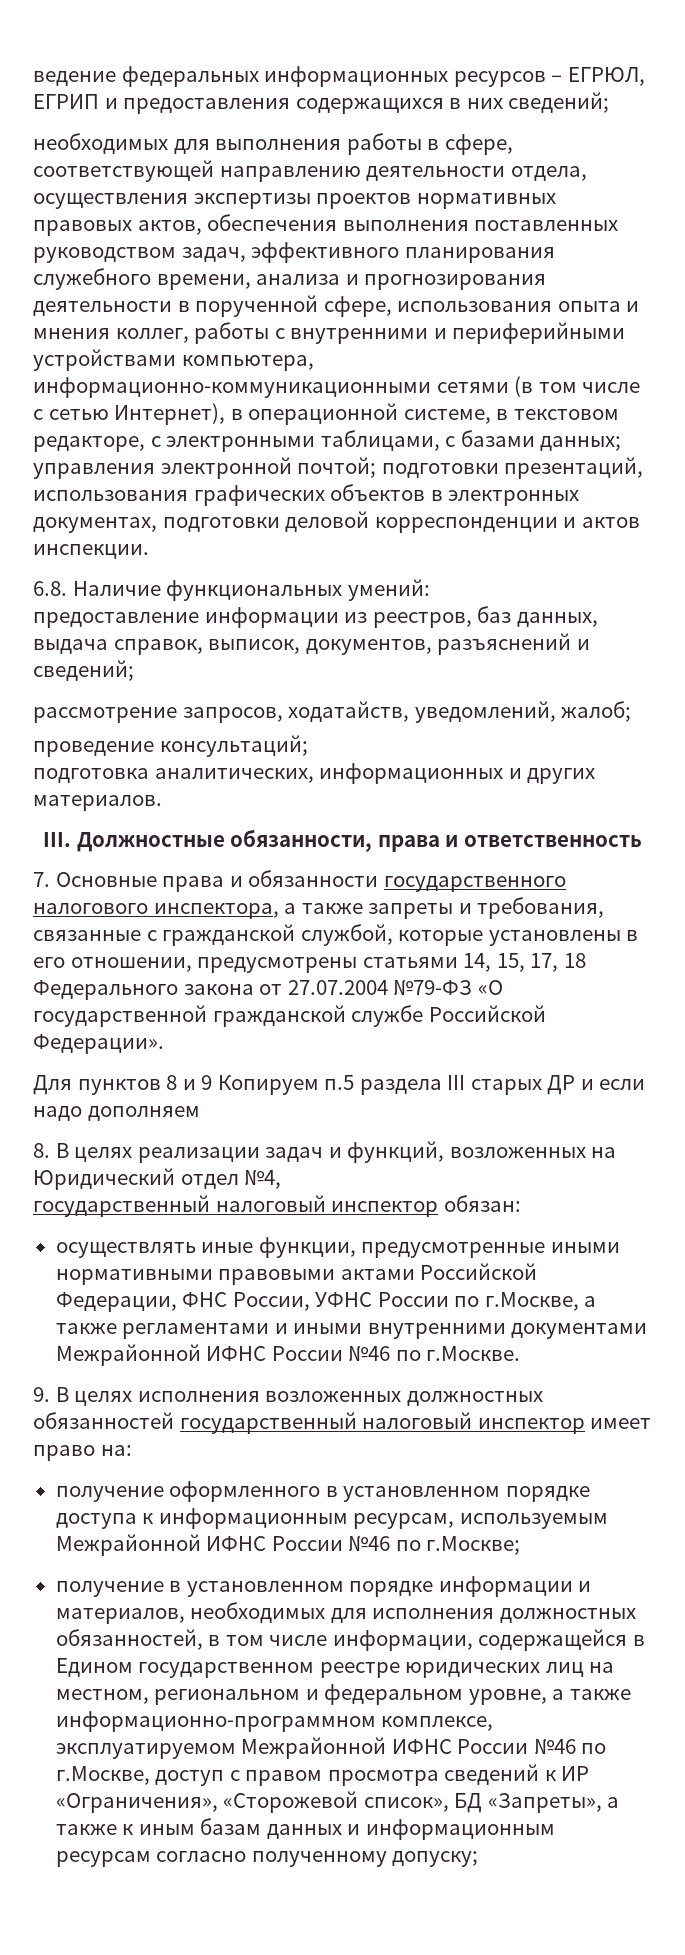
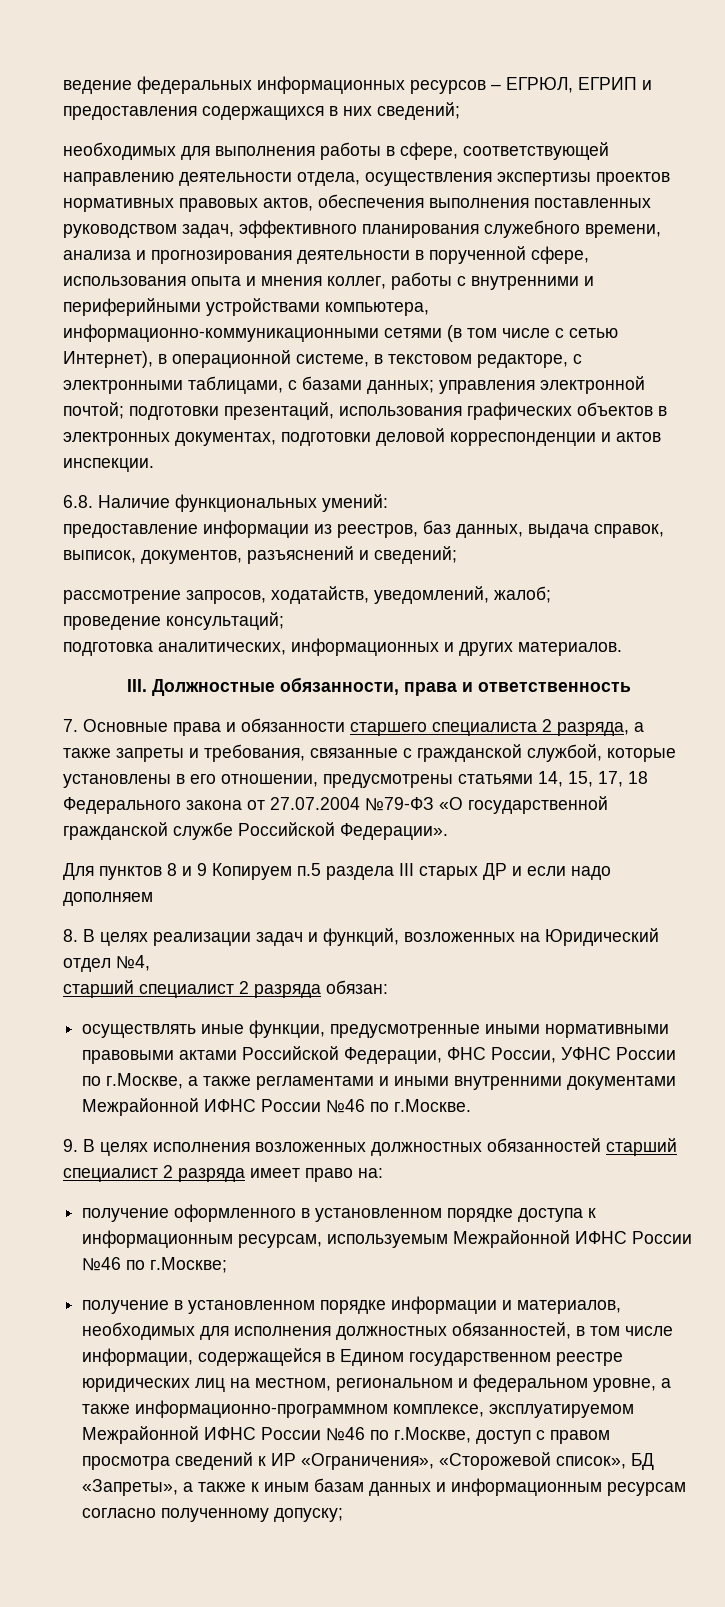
- 7. Основные права и обязанности государственного налогового инспектора, а также запреты и требования, связанные с гражданской службой, которые установлены в его отношении, предусмотрены статьями 14, 15, 17, 18 Федерального закона от 27.07.2004 №79-ФЗ «О государственной гражданской службе Российской Федерации».
+ 7. Основные права и обязанности старшего специалиста 2 разряда, а также запреты и требования, связанные с гражданской службой, которые установлены в его отношении, предусмотрены статьями 14, 15, 17, 18 Федерального закона от 27.07.2004 №79-ФЗ «О государственной гражданской службе Российской Федерации».
- государственный налоговый инспектор обязан:
+ старший специалист 2 разряда обязан:
- 9. В целях исполнения возложенных должностных обязанностей государственный налоговый инспектор имеет право на:
+ 9. В целях исполнения возложенных должностных обязанностей старший специалист 2 разряда имеет право на:

